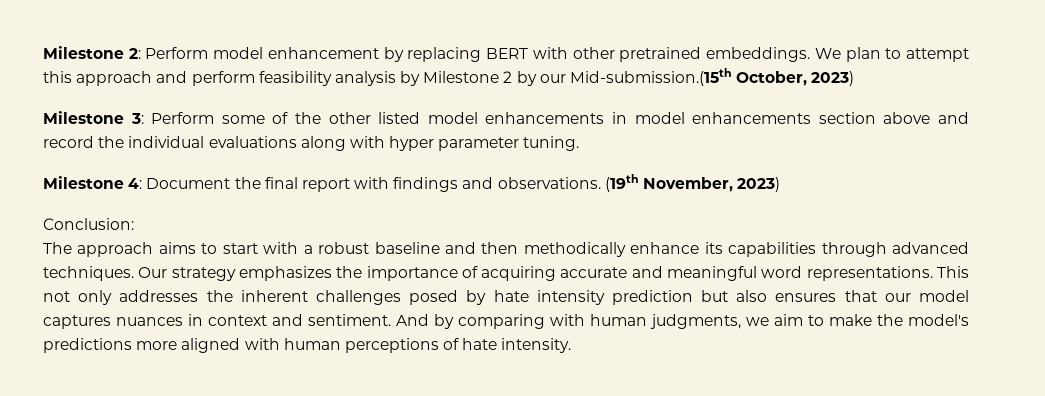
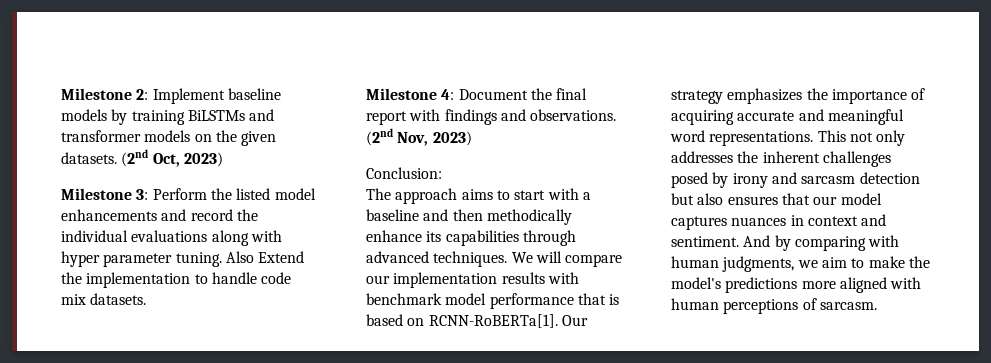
- Milestone 2: Perform model enhancement by replacing BERT with other pretrained embeddings. We plan to attempt this approach and perform feasibility analysis by Milestone 2 by our Mid-submission.(15th October, 2023)
- Milestone 3: Perform some of the other listed model enhancements in model enhancements section above and record the individual evaluations along with hyper parameter tuning.
+ Milestone 2: Implement baseline models by training BiLSTMs and transformer models on the given datasets. (2nd Oct, 2023)
+ Milestone 3: Perform the listed model enhancements and record the individual evaluations along with hyper parameter tuning. Also Extend the implementation to handle code mix datasets.
- (19th November, 2023)
+ (2nd Nov, 2023)
- The approach aims to start with a robust baseline and then methodically enhance its capabilities through advanced techniques.
+ The approach aims to start with a baseline and then methodically enhance its capabilities through advanced techniques.
+ We will compare our implementation results with benchmark model performance that is based on RCNN-RoBERTa[1].
- This not only addresses the inherent challenges posed by hate intensity prediction but also ensures that our model captures nuances in context and sentiment.
+ This not only addresses the inherent challenges posed by irony and sarcasm detection but also ensures that our model captures nuances in context and sentiment.
- And by comparing with human judgments, we aim to make the model's predictions more aligned with human perceptions of hate intensity.
+ And by comparing with human judgments, we aim to make the model's predictions more aligned with human perceptions of sarcasm.

